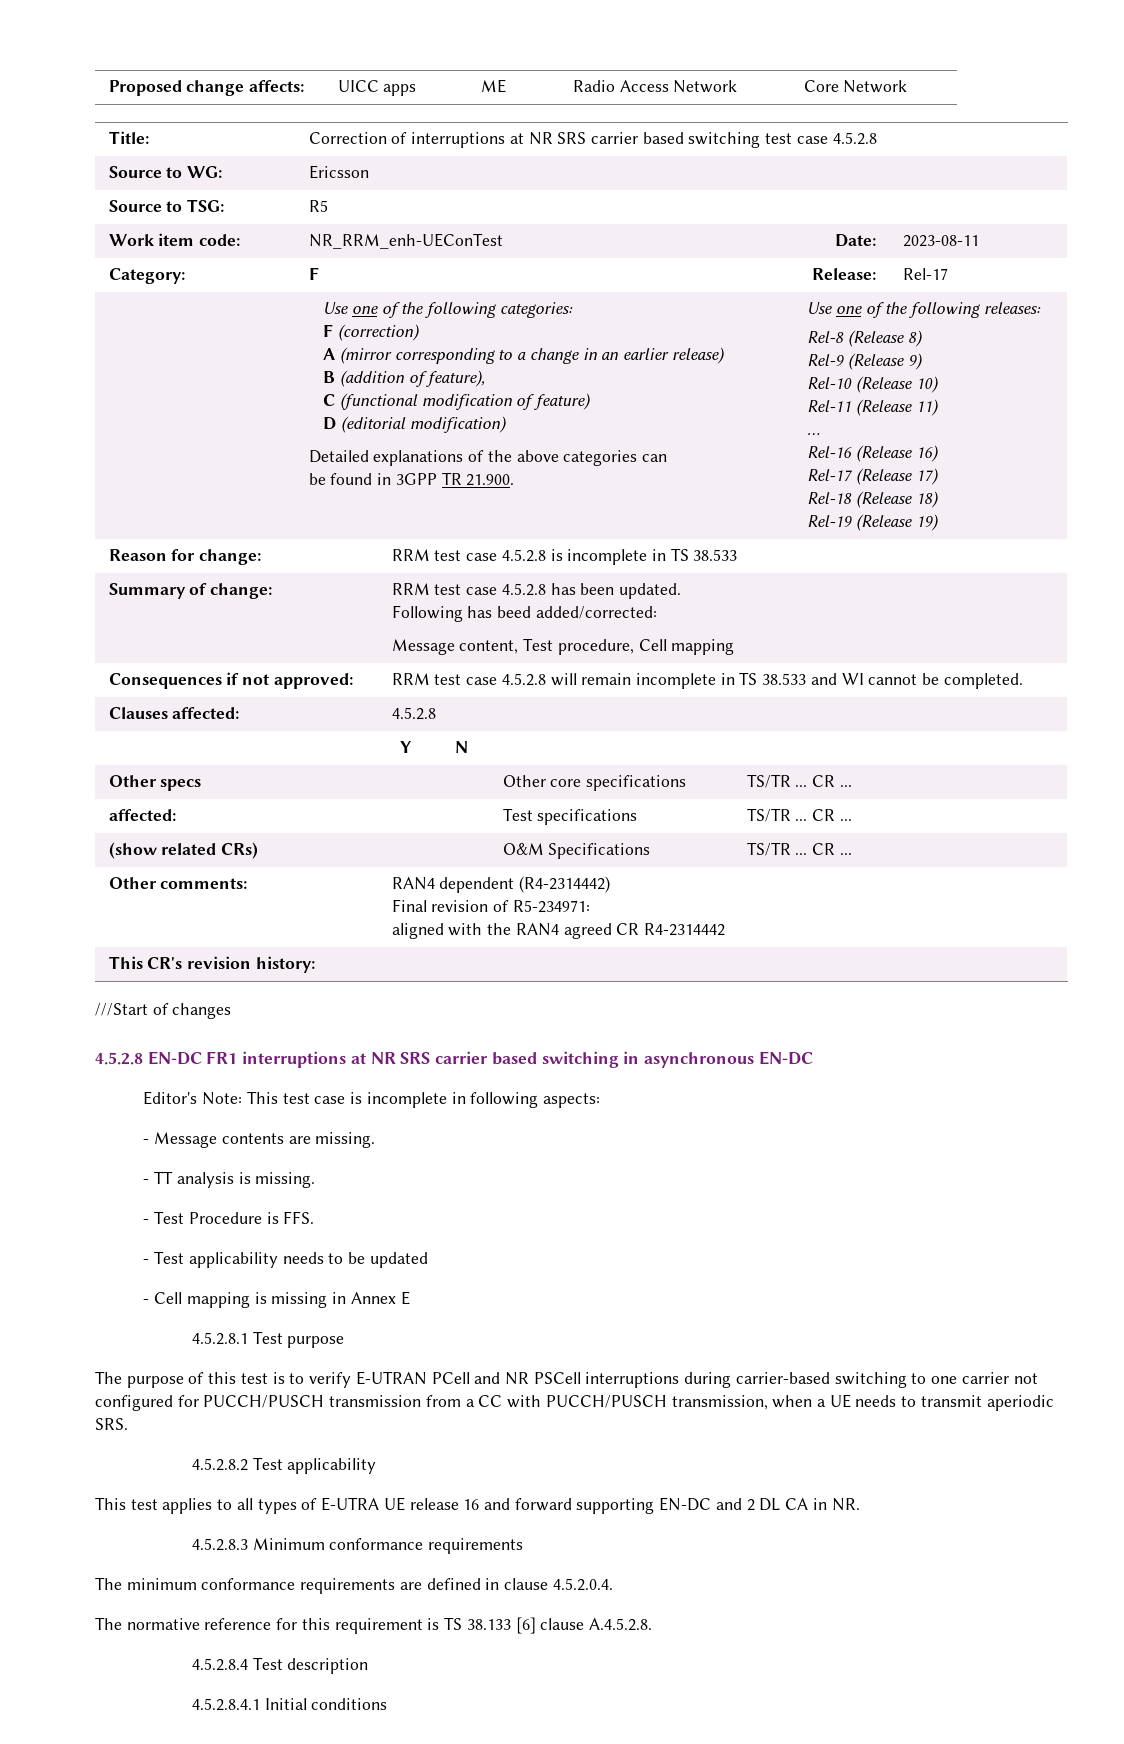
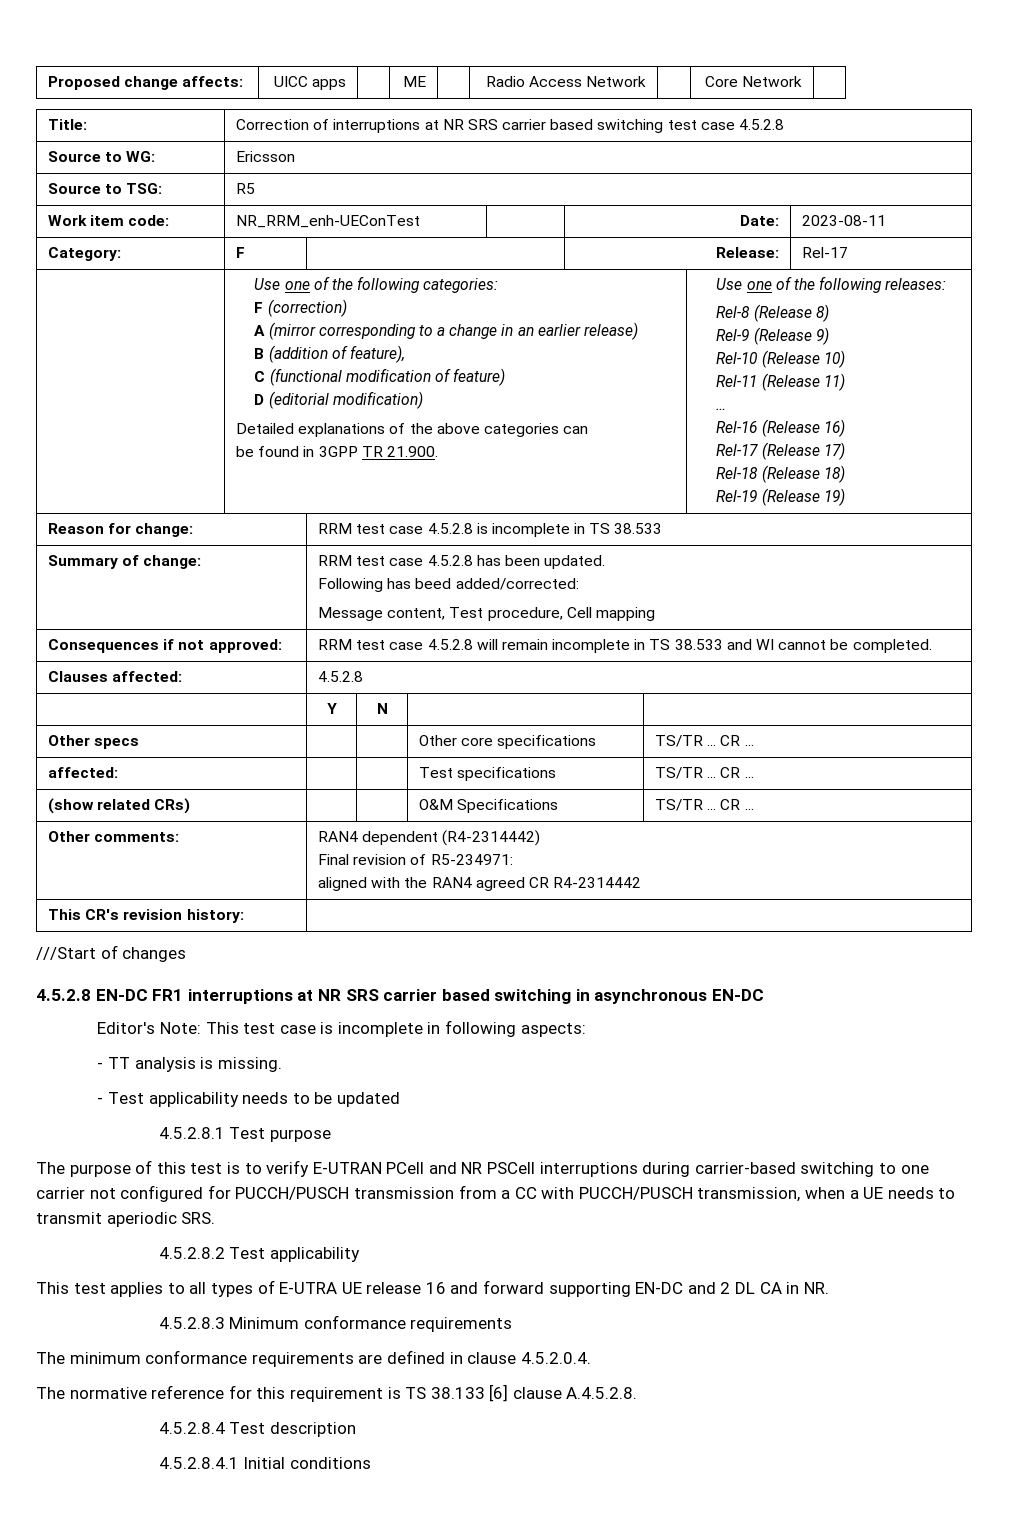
- - Message contents are missing.
- - Test Procedure is FFS.
- - Cell mapping is missing in Annex E

